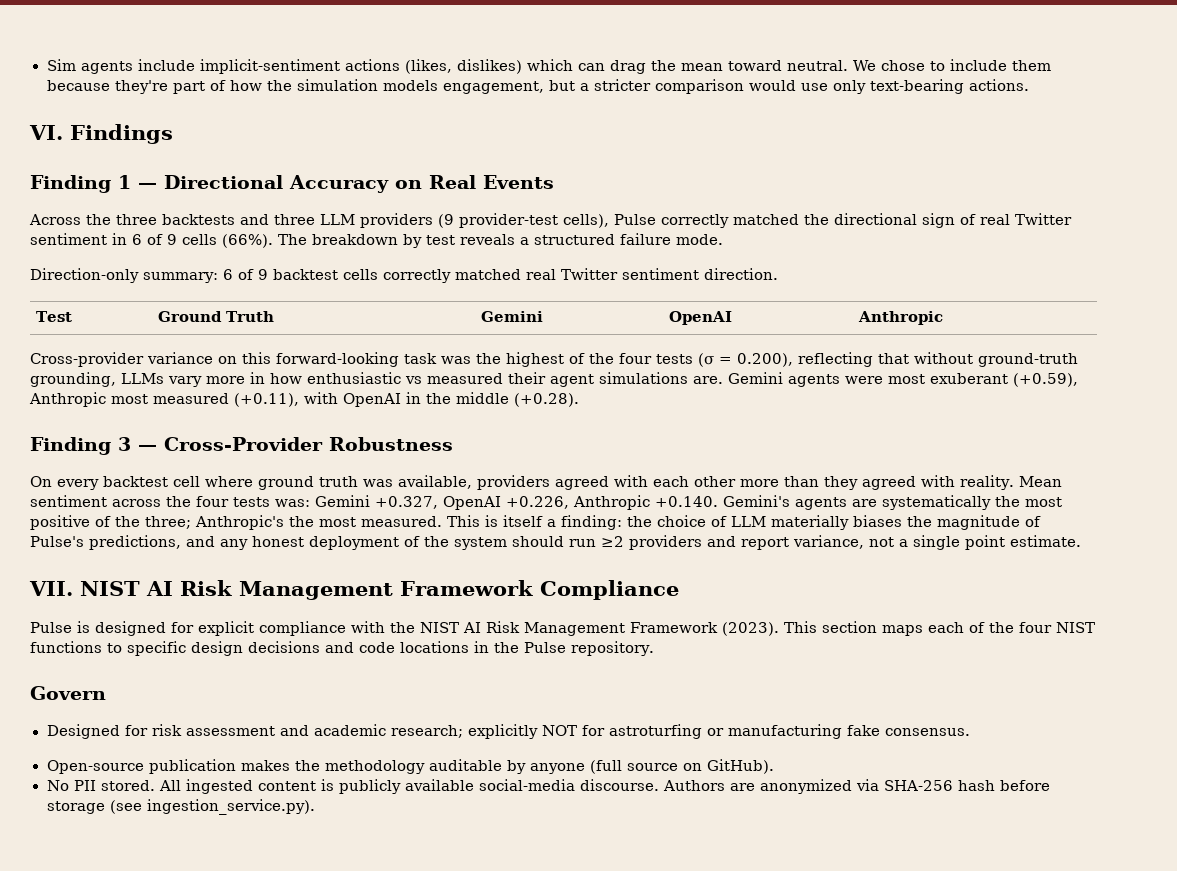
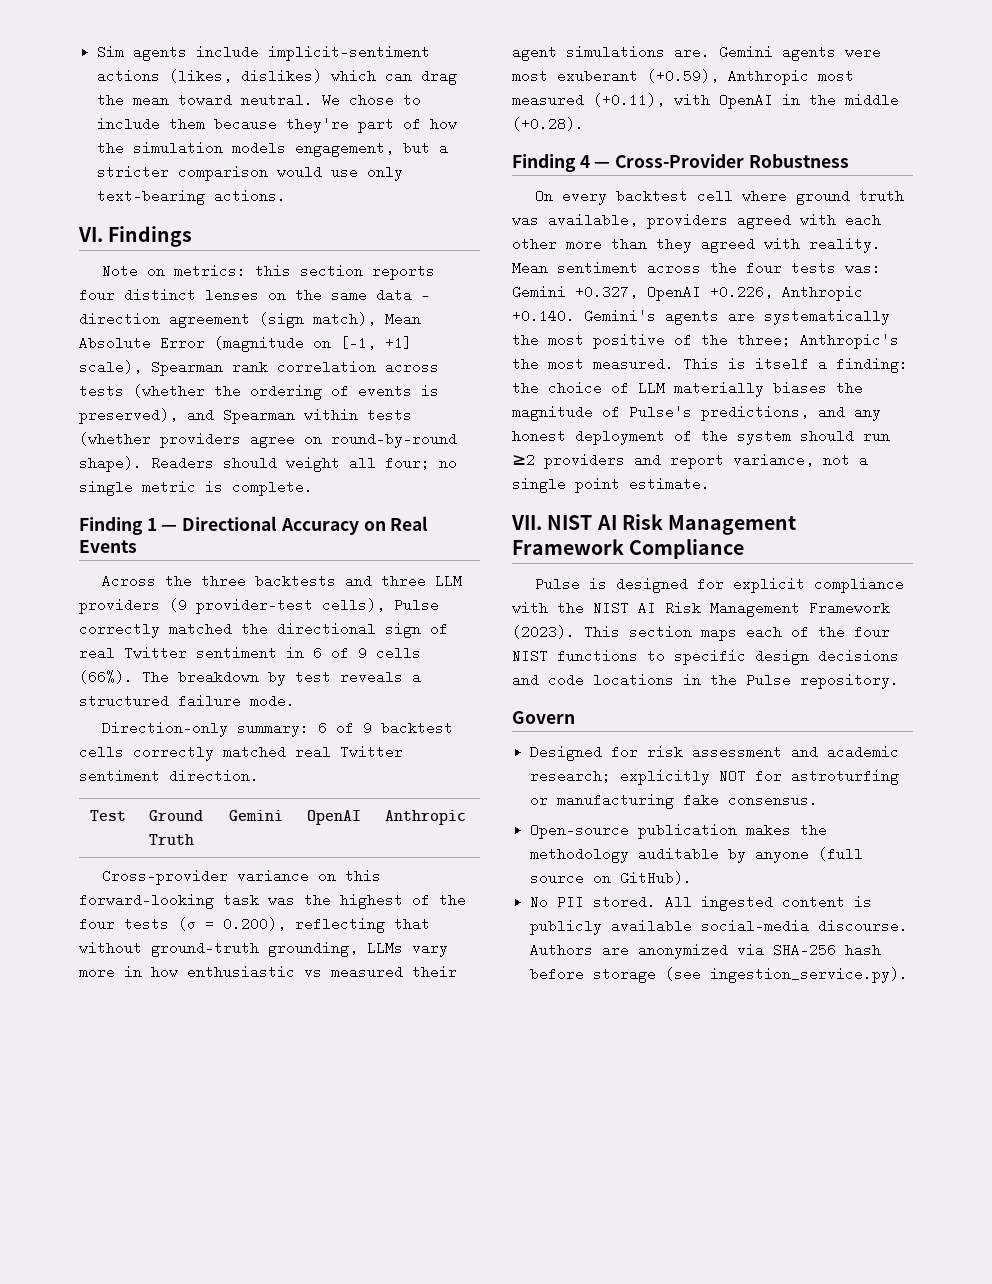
+ Note on metrics: this section reports four distinct lenses on the same data — direction agreement (sign match), Mean Absolute Error (magnitude on [-1, +1] scale), Spearman rank correlation across tests (whether the ordering of events is preserved), and Spearman within tests (whether providers agree on round-by-round shape). Readers should weight all four; no single metric is complete.
- Finding 3 — Cross-Provider Robustness
+ Finding 4 — Cross-Provider Robustness

